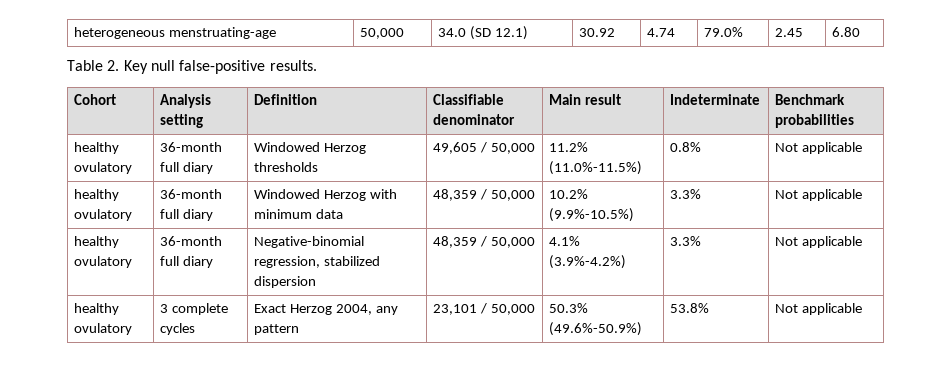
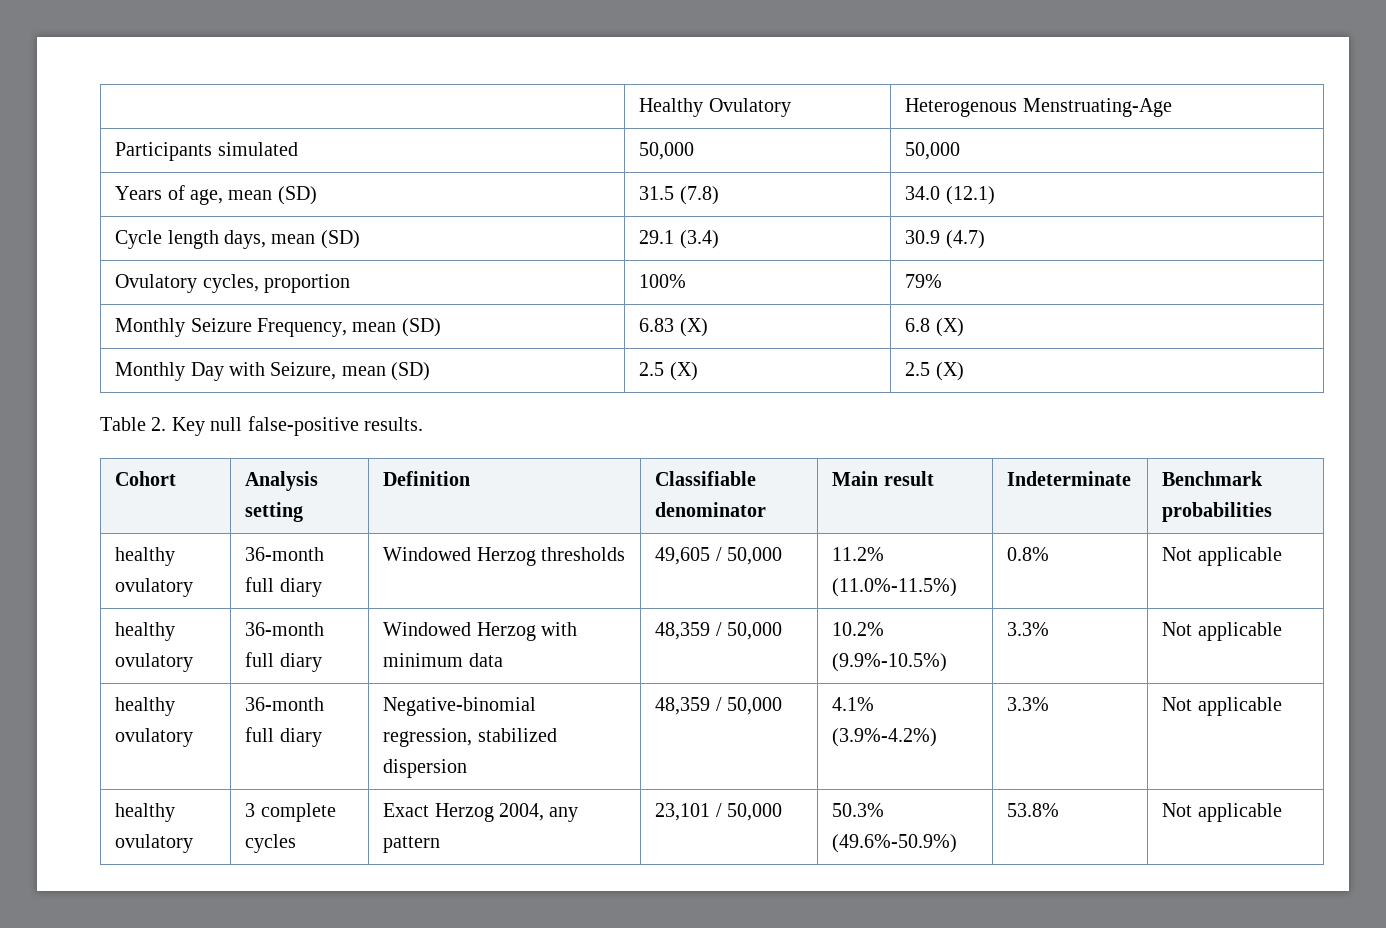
- heterogeneous menstruating-age | 50,000 | 34.0 (SD 12.1) | 30.92 | 4.74 | 79.0% | 2.45 | 6.80
+ | Healthy Ovulatory | Heterogenous Menstruating-Age
+ Participants simulated | 50,000 | 50,000
+ Years of age, mean (SD) | 31.5 (7.8) | 34.0 (12.1)
+ Cycle length days, mean (SD) | 29.1 (3.4) | 30.9 (4.7)
+ Ovulatory cycles, proportion | 100% | 79%
+ Monthly Seizure Frequency, mean (SD) | 6.83 (X) | 6.8 (X)
+ Monthly Day with Seizure, mean (SD) | 2.5 (X) | 2.5 (X)

